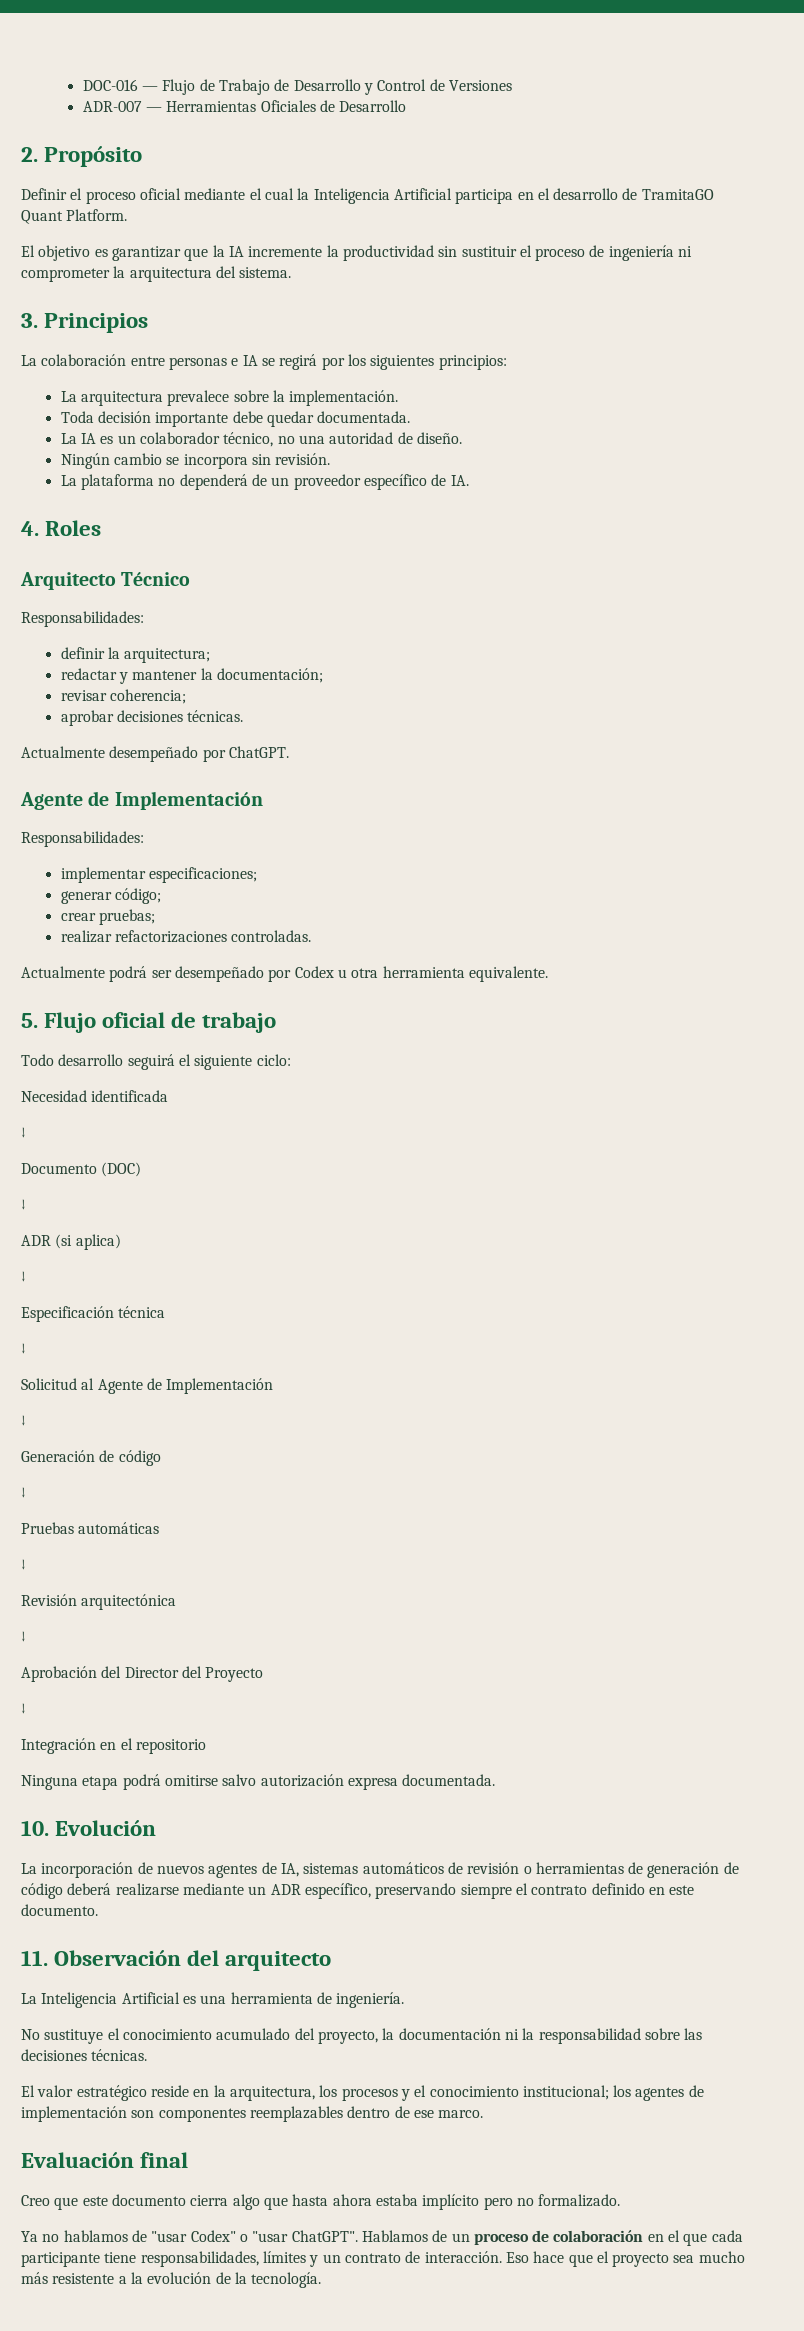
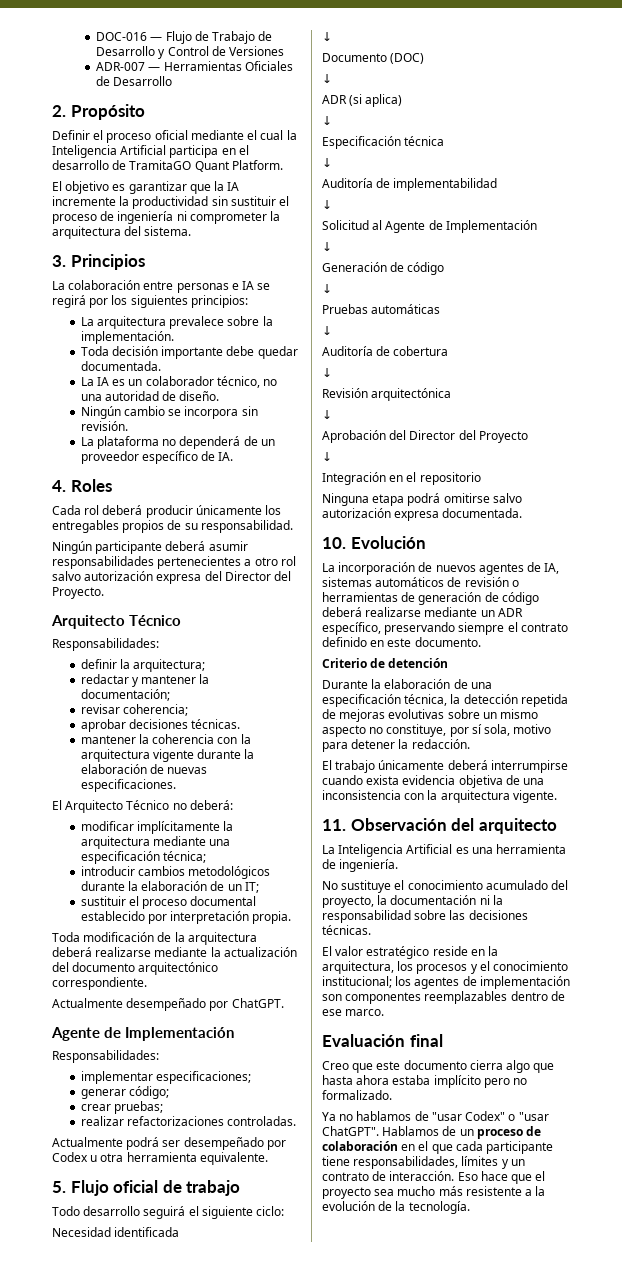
+ Cada rol deberá producir únicamente los entregables propios de su responsabilidad.
+ Ningún participante deberá asumir responsabilidades pertenecientes a otro rol salvo autorización expresa del Director del Proyecto.
+ mantener la coherencia con la arquitectura vigente durante la elaboración de nuevas especificaciones.
+ El Arquitecto Técnico no deberá:
+ modificar implícitamente la arquitectura mediante una especificación técnica;
+ introducir cambios metodológicos durante la elaboración de un IT;
+ sustituir el proceso documental establecido por interpretación propia.
+ Toda modificación de la arquitectura deberá realizarse mediante la actualización del documento arquitectónico correspondiente.
+ Auditoría de implementabilidad
+ ↓
+ Auditoría de cobertura
+ ↓
+ Criterio de detención
+ Durante la elaboración de una especificación técnica, la detección repetida de mejoras evolutivas sobre un mismo aspecto no constituye, por sí sola, motivo para detener la redacción.
+ El trabajo únicamente deberá interrumpirse cuando exista evidencia objetiva de una inconsistencia con la arquitectura vigente.

